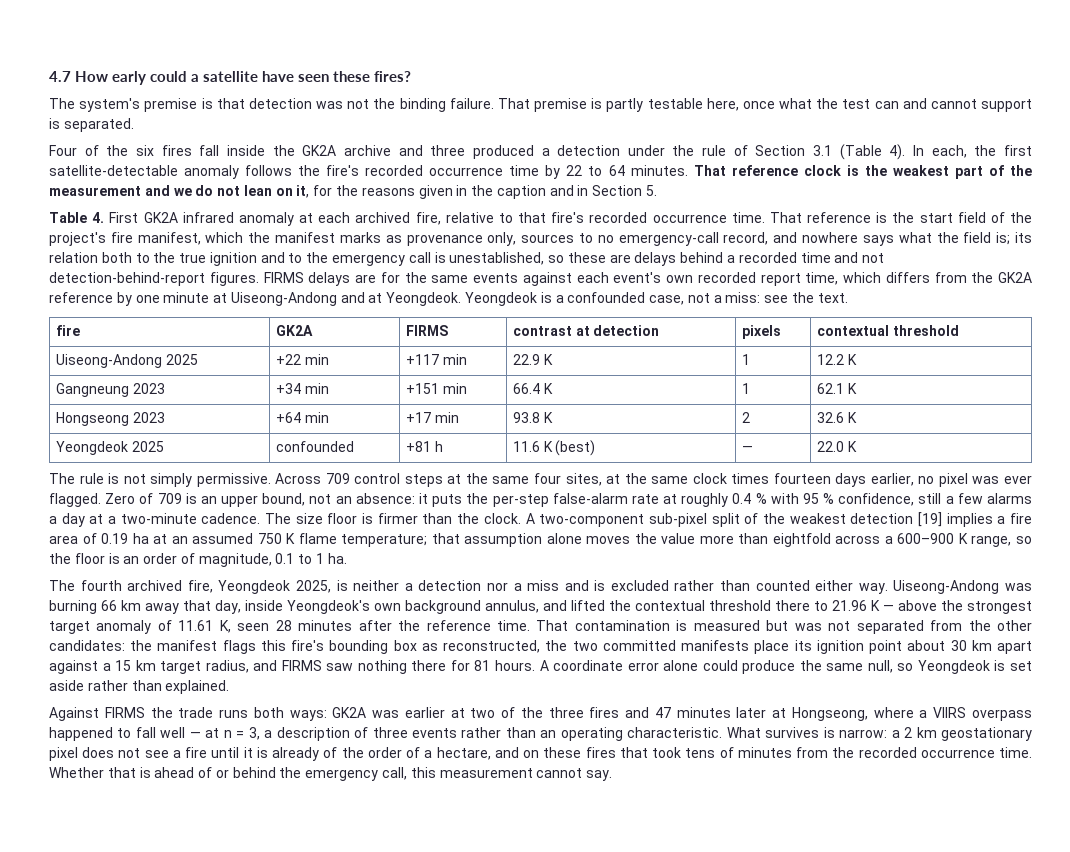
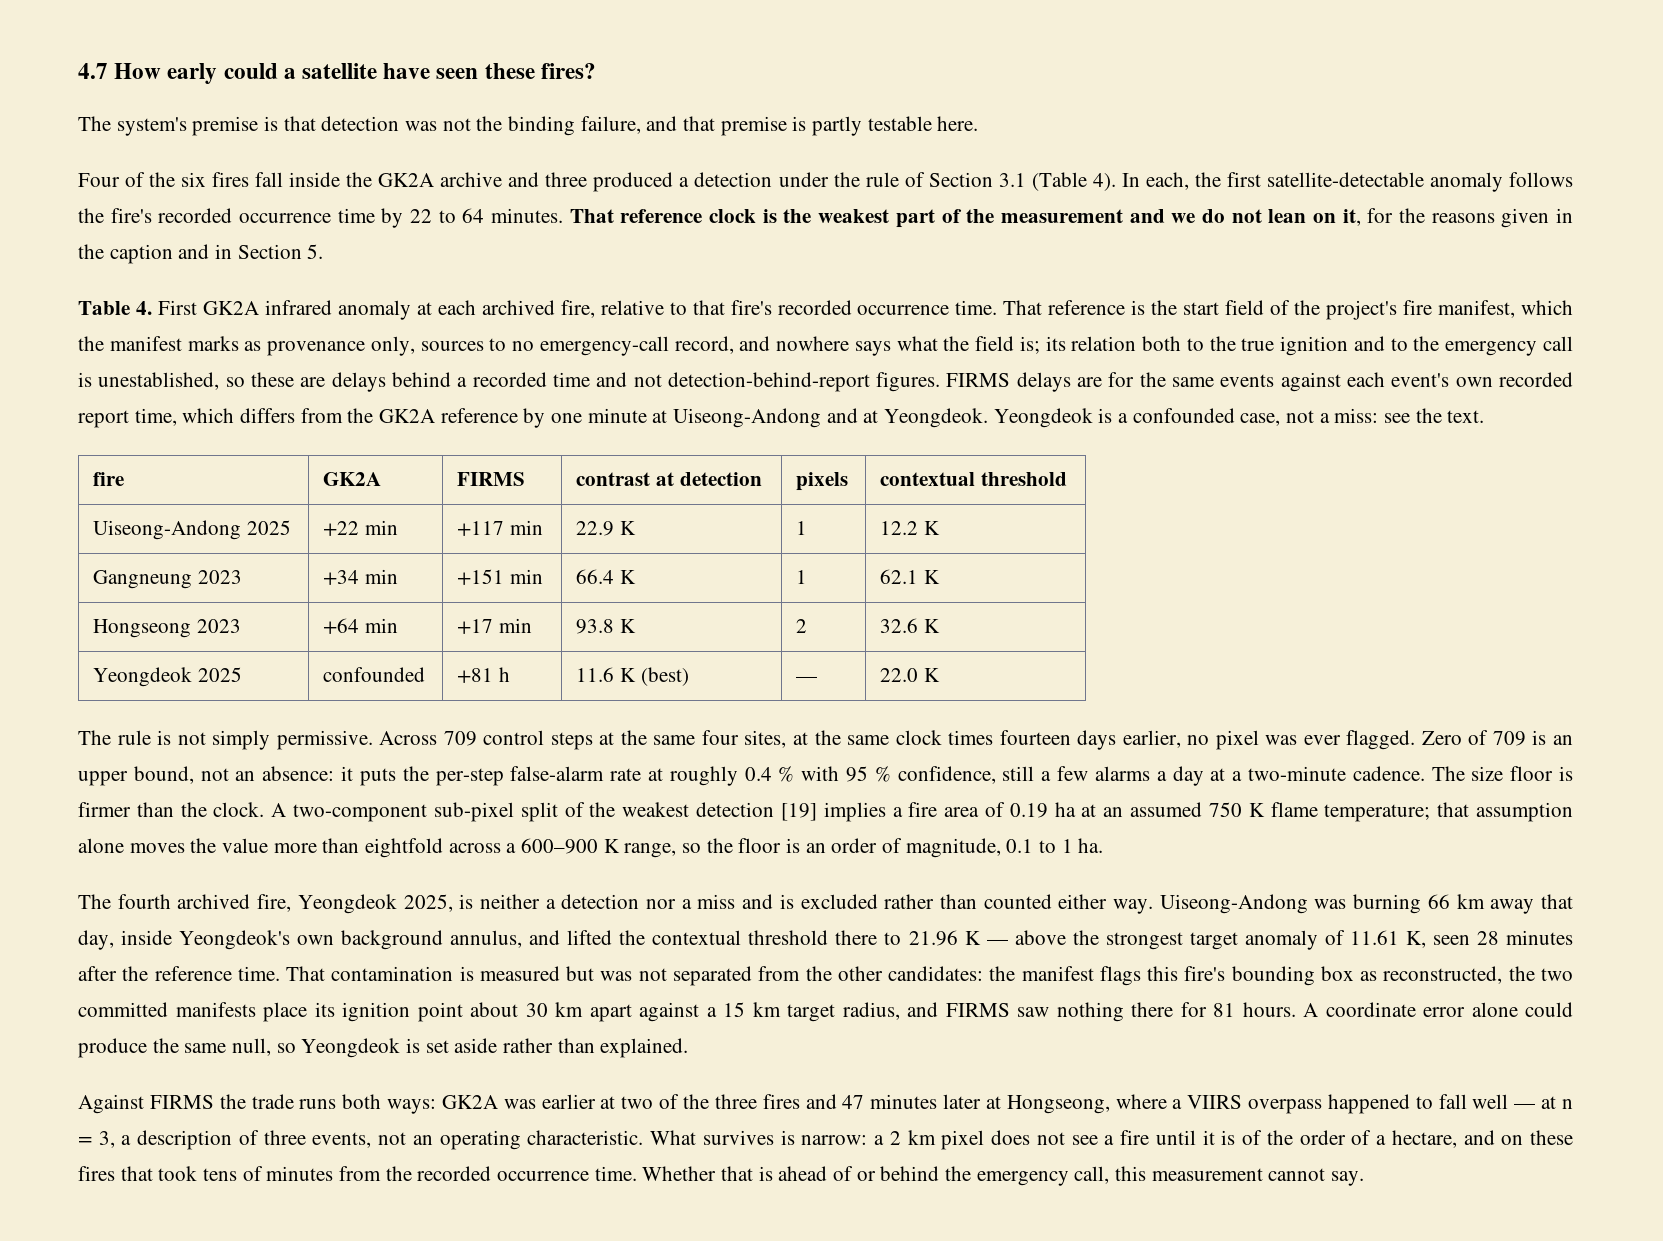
- The system's premise is that detection was not the binding failure. That premise is partly testable here, once what the test can and cannot support is separated.
+ The system's premise is that detection was not the binding failure, and that premise is partly testable here.
- Against FIRMS the trade runs both ways: GK2A was earlier at two of the three fires and 47 minutes later at Hongseong, where a VIIRS overpass happened to fall well — at n = 3, a description of three events rather than an operating characteristic.
+ Against FIRMS the trade runs both ways: GK2A was earlier at two of the three fires and 47 minutes later at Hongseong, where a VIIRS overpass happened to fall well — at n = 3, a description of three events, not an operating characteristic.
- What survives is narrow: a 2 km geostationary pixel does not see a fire until it is already of the order of a hectare, and on these fires that took tens of minutes from the recorded occurrence time.
+ What survives is narrow: a 2 km pixel does not see a fire until it is of the order of a hectare, and on these fires that took tens of minutes from the recorded occurrence time.

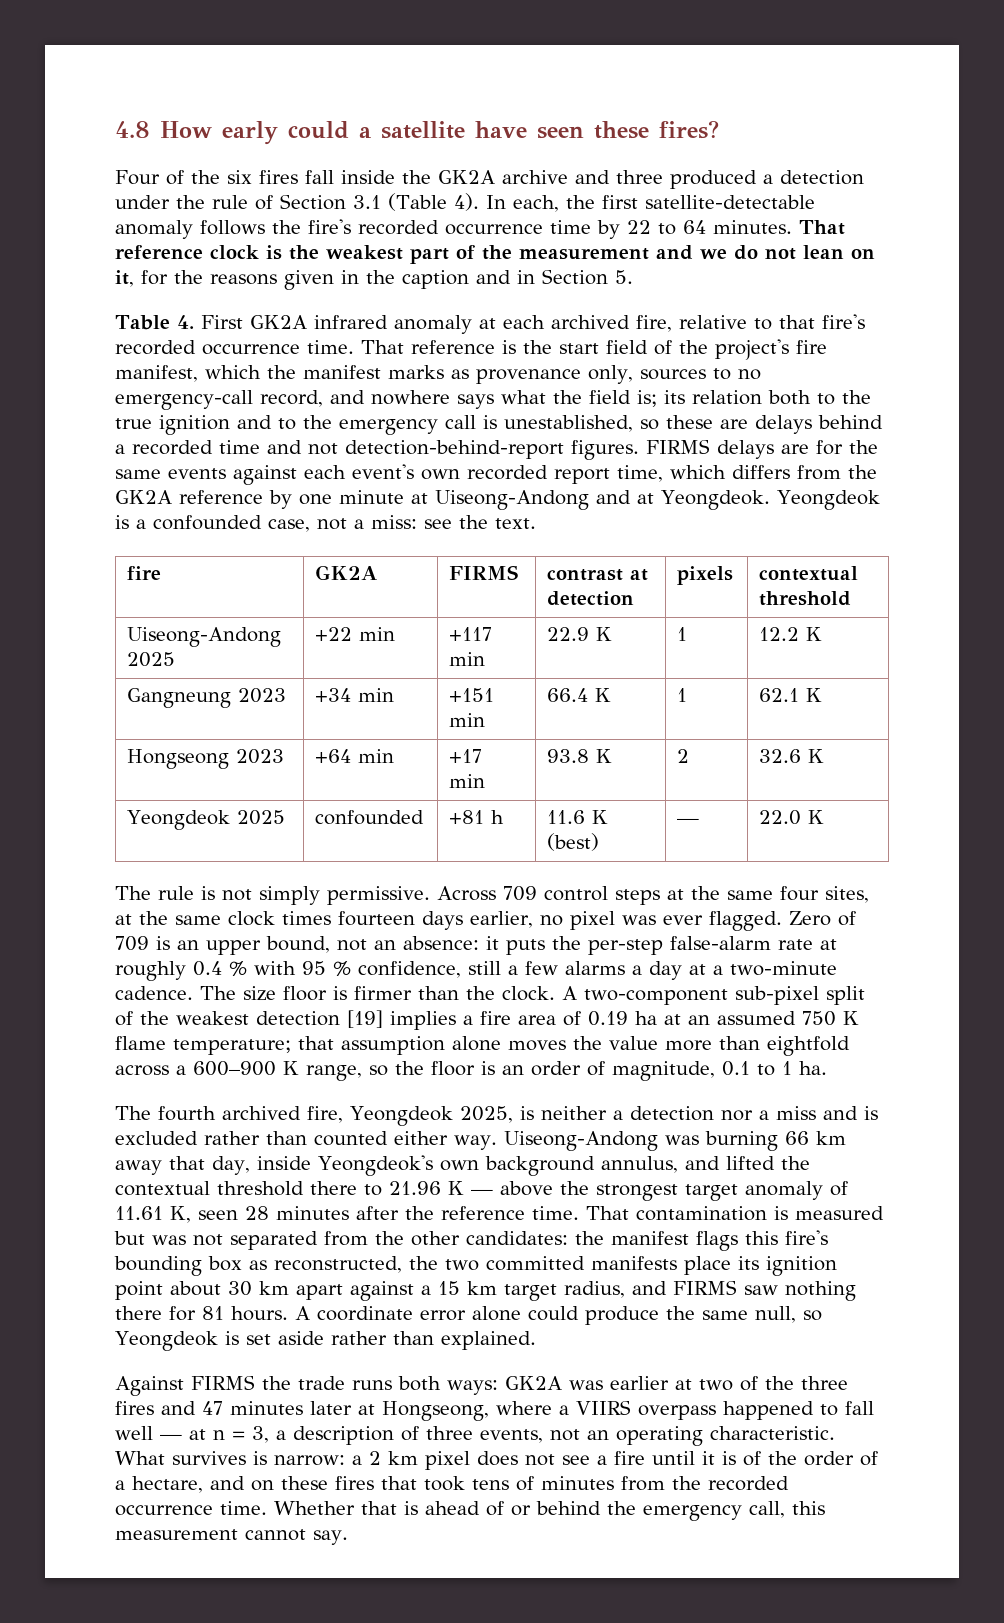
- 4.7 How early could a satellite have seen these fires?
+ 4.8 How early could a satellite have seen these fires?
- The system's premise is that detection was not the binding failure, and that premise is partly testable here.

